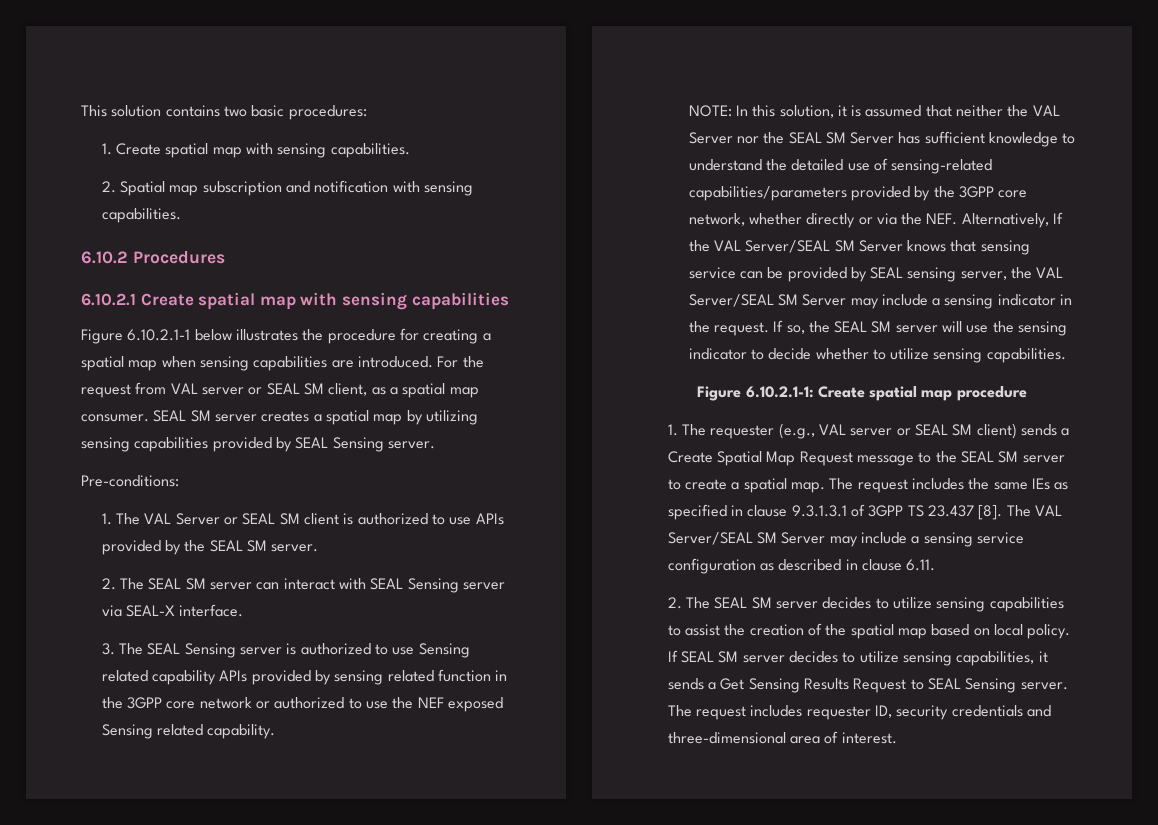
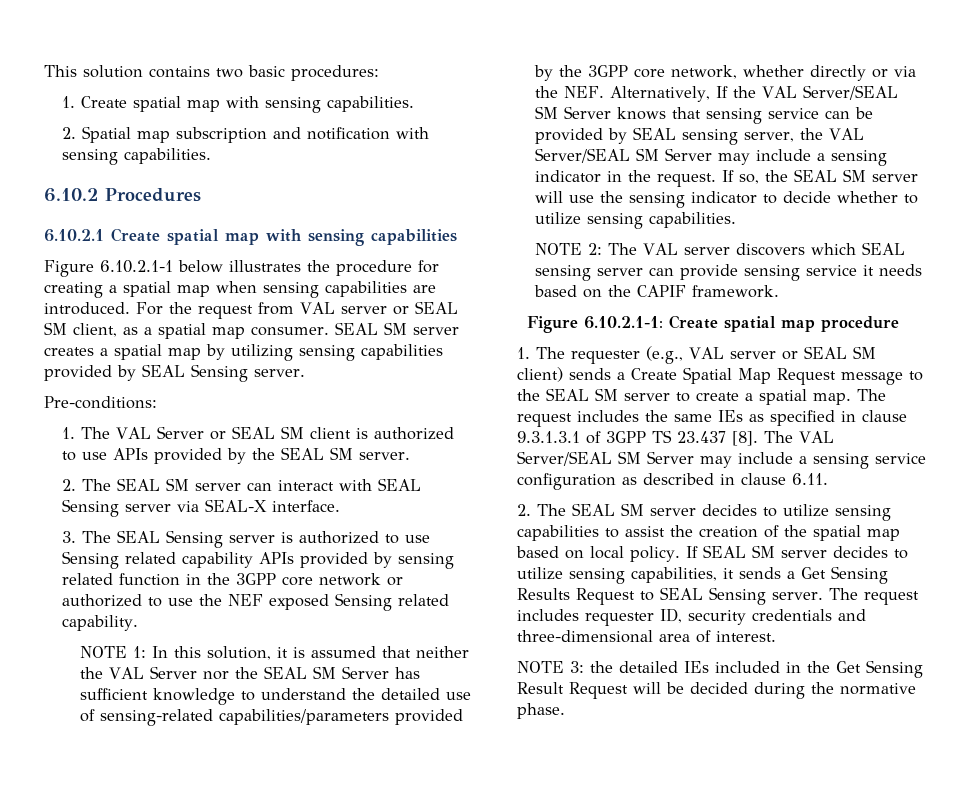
- NOTE:
+ NOTE 1:
+ NOTE 2: The VAL server discovers which SEAL sensing server can provide sensing service it needs based on the CAPIF framework.
+ NOTE 3: the detailed IEs included in the Get Sensing Result Request will be decided during the normative phase.

